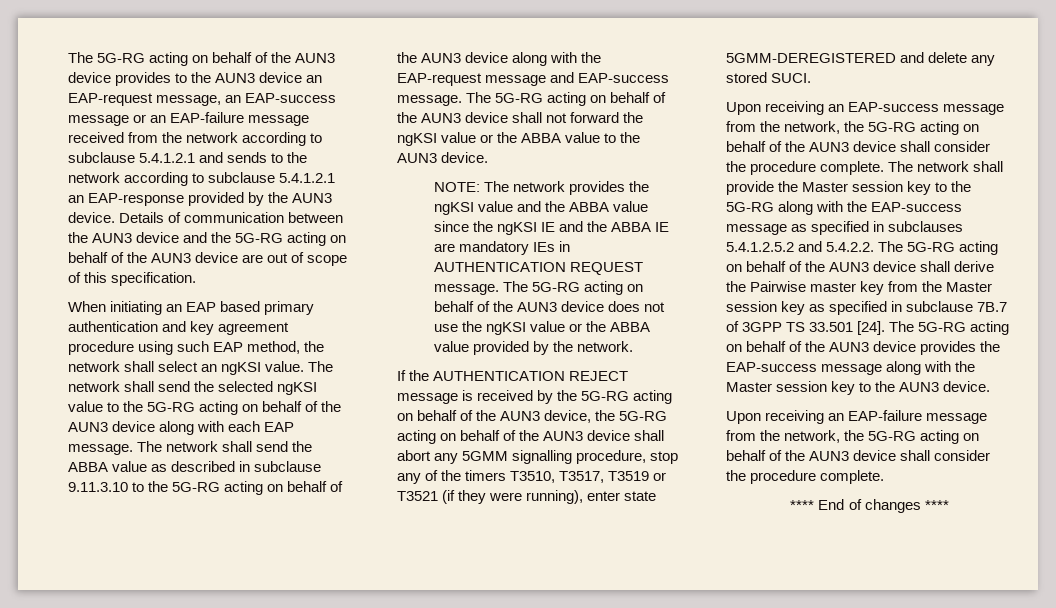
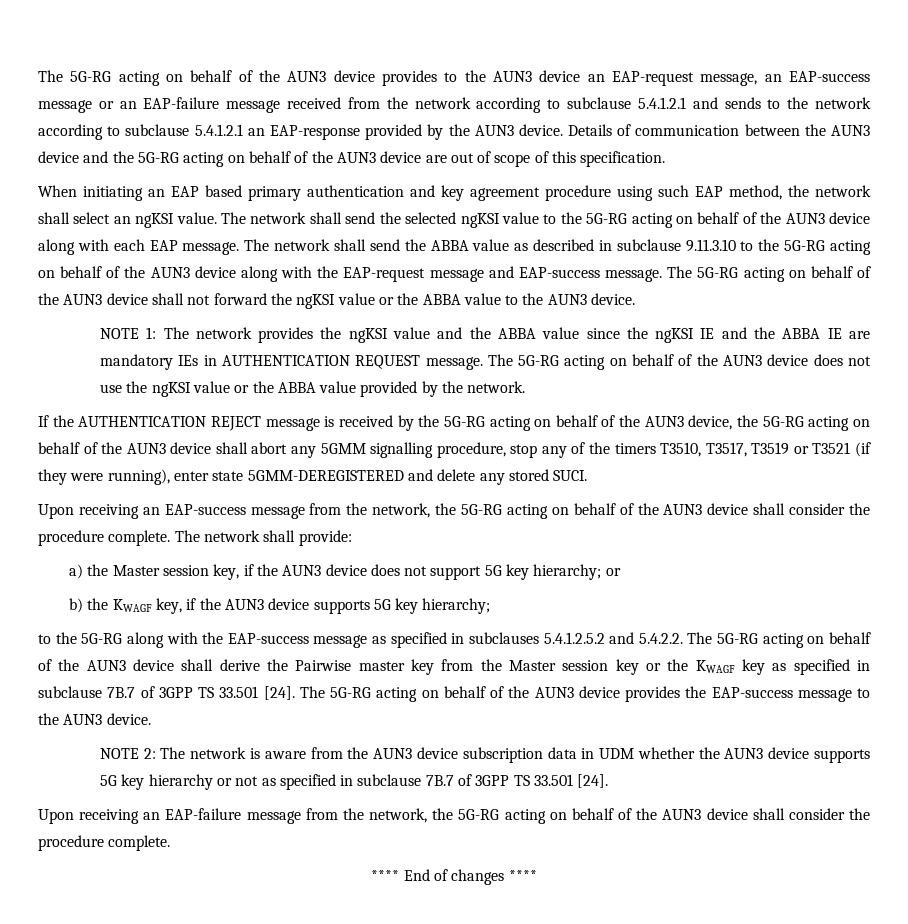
- NOTE: The network provides the ngKSI value and the ABBA value since the ngKSI IE and the ABBA IE are mandatory IEs in AUTHENTICATION REQUEST message.
+ NOTE 1: The network provides the ngKSI value and the ABBA value since the ngKSI IE and the ABBA IE are mandatory IEs in AUTHENTICATION REQUEST message.
- The network shall provide the Master session key to the 5G-RG along with the EAP-success message as specified in subclauses 5.4.1.2.5.2 and 5.4.2.2. The 5G-RG acting on behalf of the AUN3 device shall derive the Pairwise master key from the Master session key as specified in subclause 7B.7 of 3GPP TS 33.501 [24].
+ The network shall provide:
+ a) the Master session key, if the AUN3 device does not support 5G key hierarchy; or
+ b) the KWAGF key, if the AUN3 device supports 5G key hierarchy;
+ to the 5G-RG along with the EAP-success message as specified in subclauses 5.4.1.2.5.2 and 5.4.2.2. The 5G-RG acting on behalf of the AUN3 device shall derive the Pairwise master key from the Master session key or the KWAGF key as specified in subclause 7B.7 of 3GPP TS 33.501 [24].
- The 5G-RG acting on behalf of the AUN3 device provides the EAP-success message along with the Master session key to the AUN3 device.
+ The 5G-RG acting on behalf of the AUN3 device provides the EAP-success message to the AUN3 device.
+ NOTE 2: The network is aware from the AUN3 device subscription data in UDM whether the AUN3 device supports 5G key hierarchy or not as specified in subclause 7B.7 of 3GPP TS 33.501 [24].

